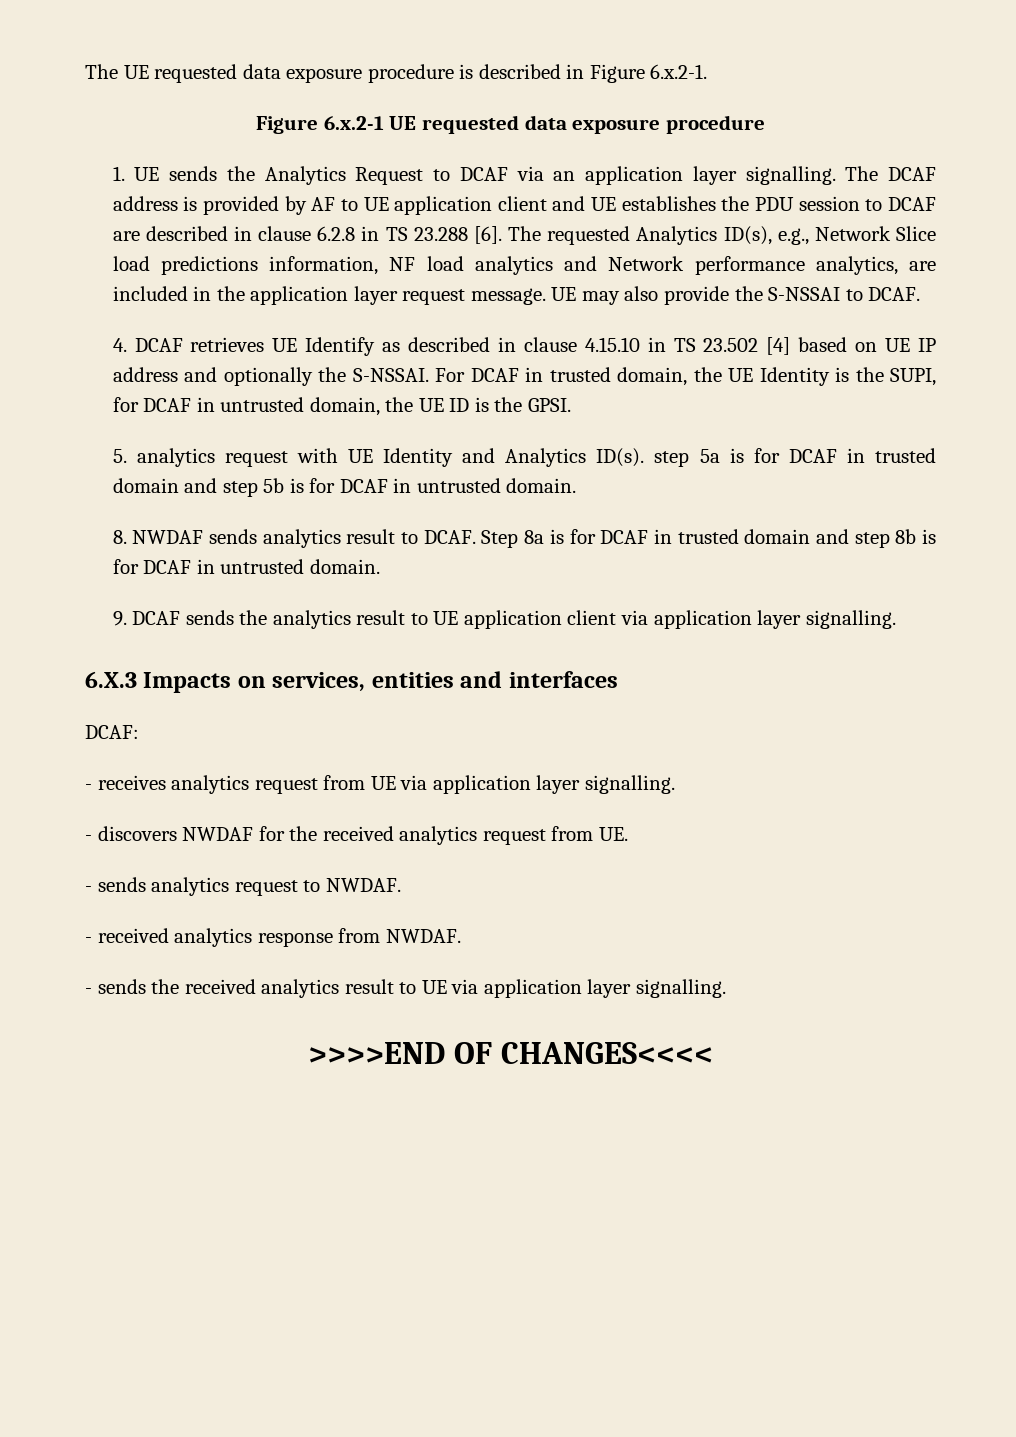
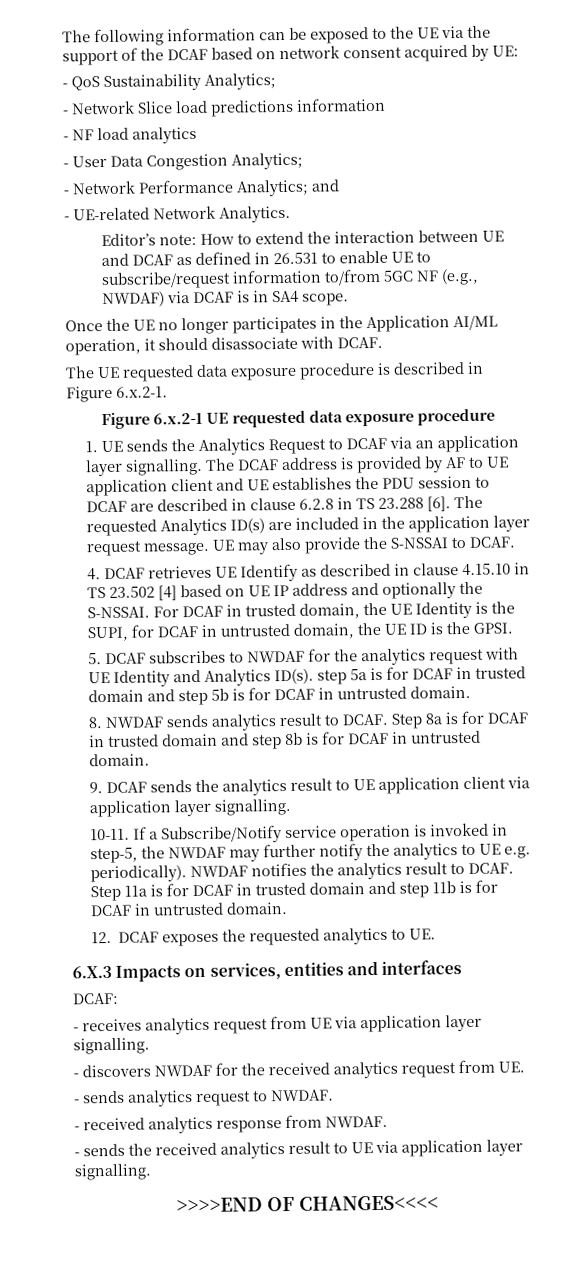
+ The following information can be exposed to the UE via the support of the DCAF based on network consent acquired by UE:
+ - QoS Sustainability Analytics;
+ - Network Slice load predictions information
+ - NF load analytics
+ - User Data Congestion Analytics;
+ - Network Performance Analytics; and
+ - UE-related Network Analytics.
+ Editor’s note: How to extend the interaction between UE and DCAF as defined in 26.531 to enable UE to subscribe/request information to/from 5GC NF (e.g., NWDAF) via DCAF is in SA4 scope.
+ Once the UE no longer participates in the Application AI/ML operation, it should disassociate with DCAF.
- The requested Analytics ID(s), e.g., Network Slice load predictions information, NF load analytics and Network performance analytics, are included in the application layer request message.
+ The requested Analytics ID(s) are included in the application layer request message.
- 5. analytics request with UE Identity and Analytics ID(s). step 5a is for DCAF in trusted domain and step 5b is for DCAF in untrusted domain.
+ 5. DCAF subscribes to NWDAF for the analytics request with UE Identity and Analytics ID(s). step 5a is for DCAF in trusted domain and step 5b is for DCAF in untrusted domain.
+ 10-11. If a Subscribe/Notify service operation is invoked in step-5, the NWDAF may further notify the analytics to UE e.g. periodically). NWDAF notifies the analytics result to DCAF. Step 11a is for DCAF in trusted domain and step 11b is for DCAF in untrusted domain.
+ 12. DCAF exposes the requested analytics to UE.

